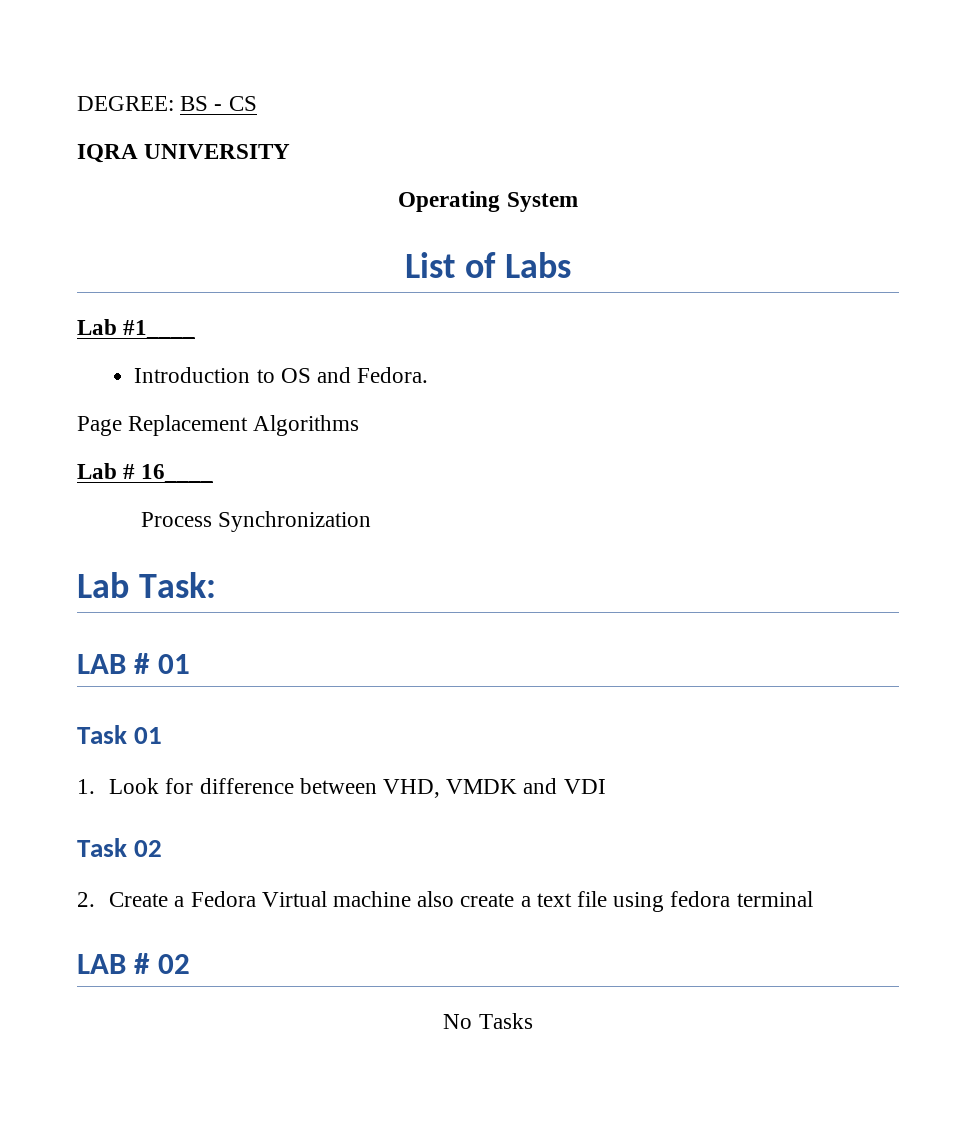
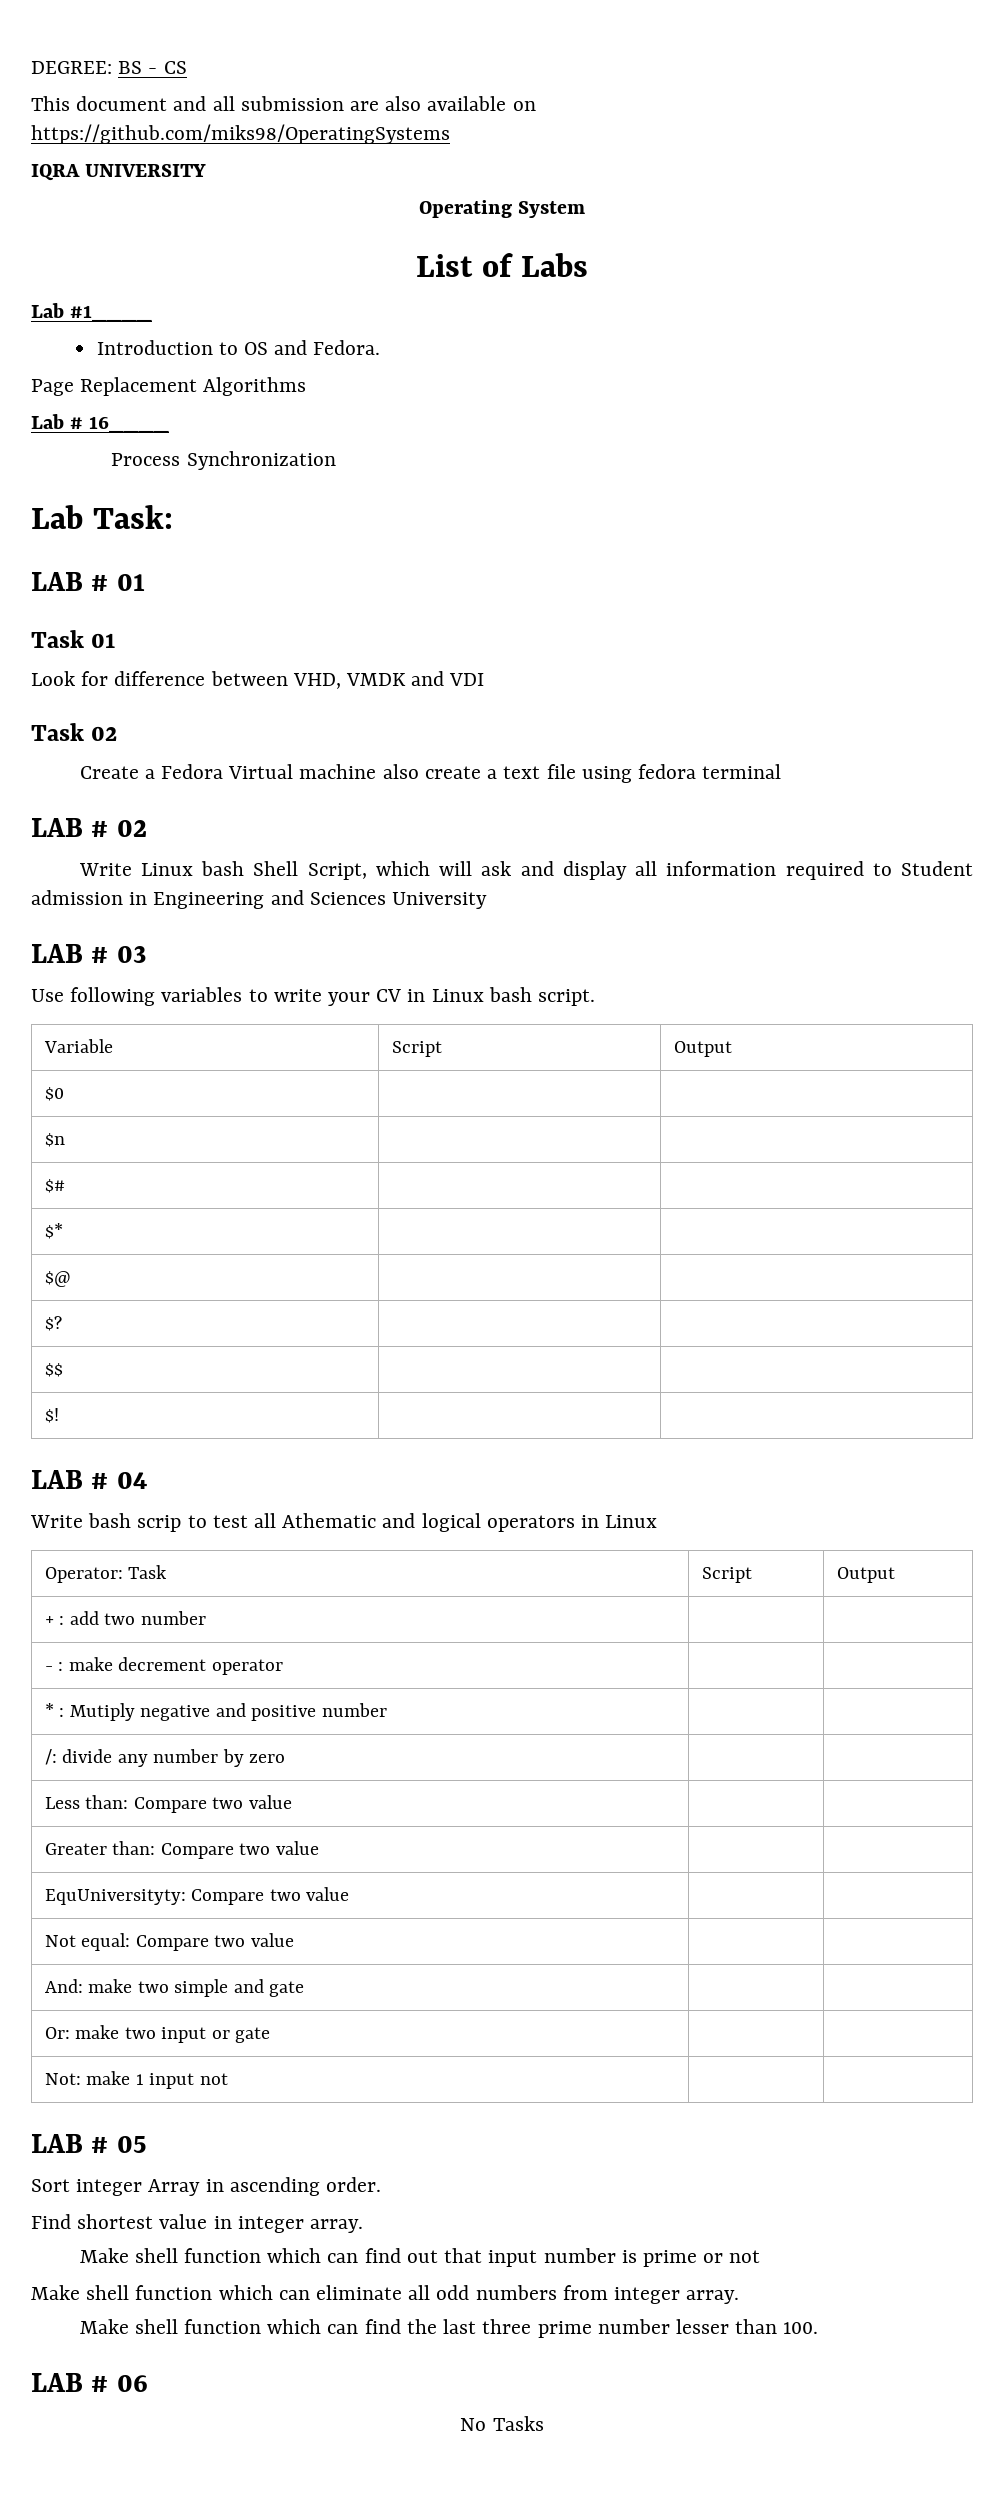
+ This document and all submission are also available on
+ https://github.com/miks98/OperatingSystems
- 1. Look for difference between VHD, VMDK and VDI
+ Look for difference between VHD, VMDK and VDI
- 2. Create a Fedora Virtual machine also create a text file using fedora terminal
+ Create a Fedora Virtual machine also create a text file using fedora terminal
+ Write Linux bash Shell Script, which will ask and display all information required to Student admission in Engineering and Sciences University
+ LAB # 03
+ Use following variables to write your CV in Linux bash script.
+ Variable | Script | Output
+ $0 | |
+ $n | |
+ $# | |
+ $* | |
+ $@ | |
+ $? | |
+ $$ | |
+ $! | |
+ LAB # 04
+ Write bash scrip to test all Athematic and logical operators in Linux
+ Operator: Task | Script | Output
+ + : add two number | |
+ - : make decrement operator | |
+ * : Mutiply negative and positive number | |
+ /: divide any number by zero | |
+ Less than: Compare two value | |
+ Greater than: Compare two value | |
+ EquUniversityty: Compare two value | |
+ Not equal: Compare two value | |
+ And: make two simple and gate | |
+ Or: make two input or gate | |
+ Not: make 1 input not | |
+ LAB # 05
+ Sort integer Array in ascending order.
+ Find shortest value in integer array.
+ Make shell function which can find out that input number is prime or not
+ Make shell function which can eliminate all odd numbers from integer array.
+ Make shell function which can find the last three prime number lesser than 100.
+ LAB # 06

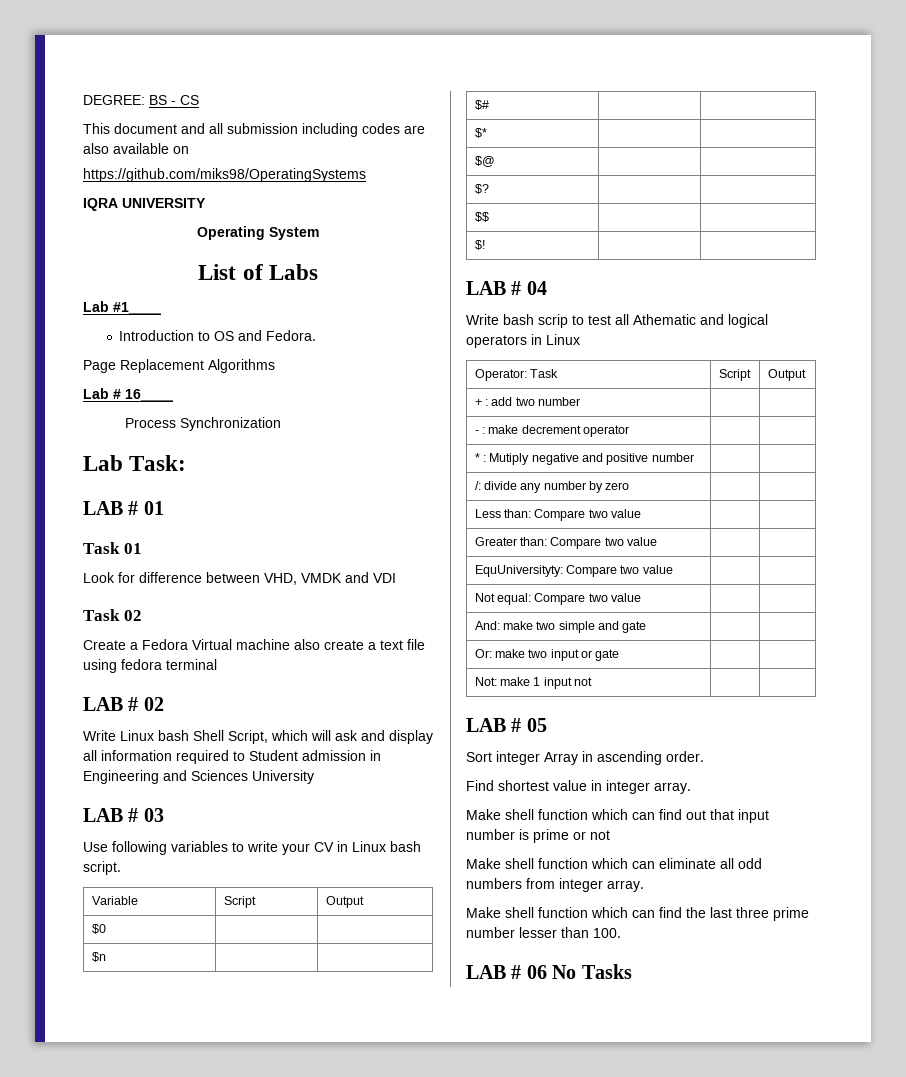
- This document and all submission are also available on
+ This document and all submission including codes are also available on
- LAB # 06
- No Tasks
+ LAB # 06 No Tasks

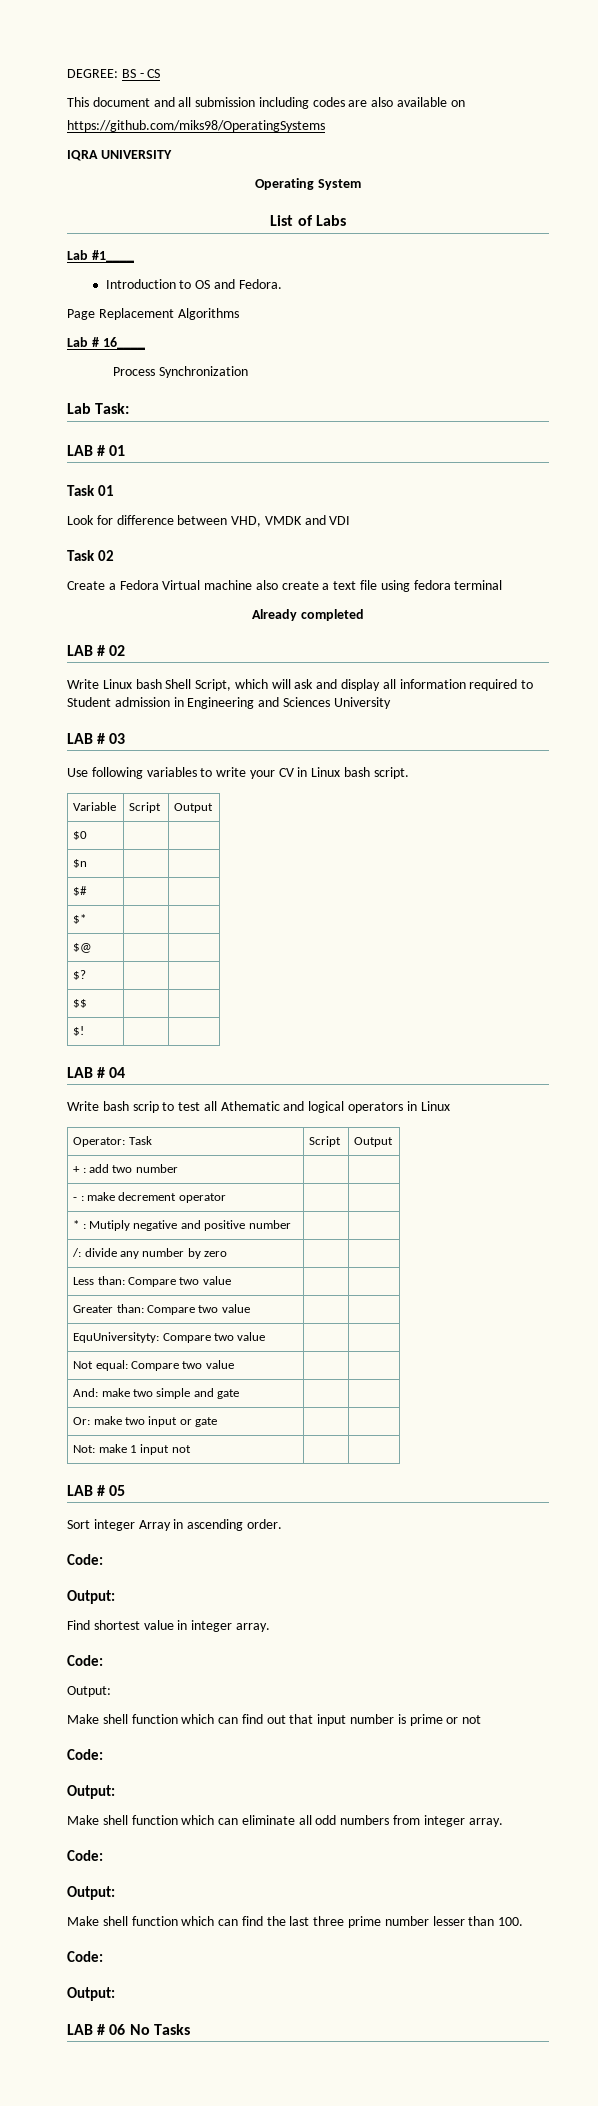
+ Already completed
  Sort integer Array in ascending order.
+ Code:
+ Output:
  Find shortest value in integer array.
+ Code:
+ Output:
  Make shell function which can find out that input number is prime or not
+ Code:
+ Output:
  Make shell function which can eliminate all odd numbers from integer array.
+ Code:
+ Output:
  Make shell function which can find the last three prime number lesser than 100.
+ Code:
+ Output:

